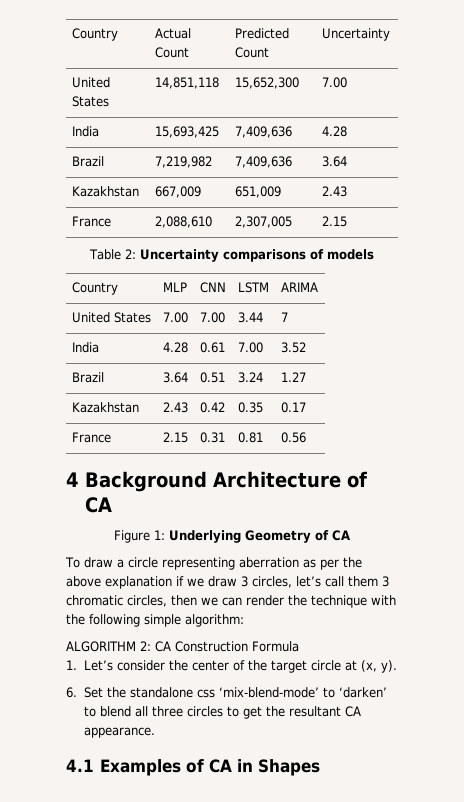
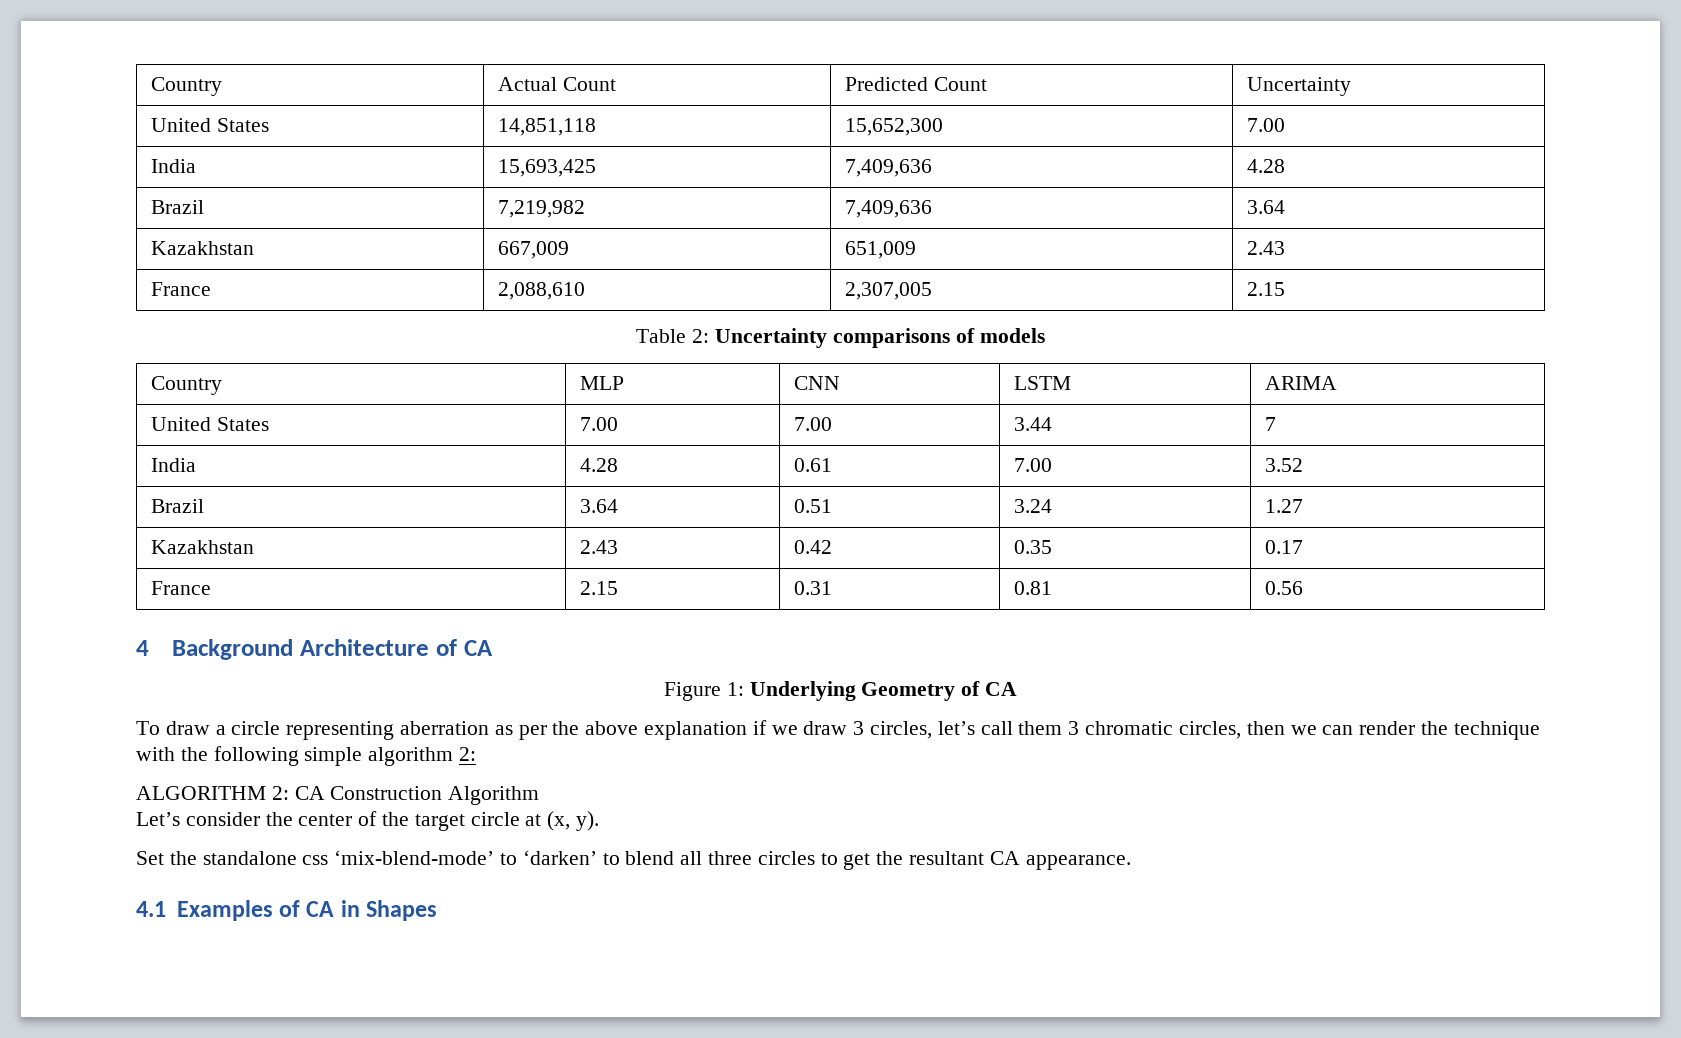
- To draw a circle representing aberration as per the above explanation if we draw 3 circles, let’s call them 3 chromatic circles, then we can render the technique with the following simple algorithm:
+ To draw a circle representing aberration as per the above explanation if we draw 3 circles, let’s call them 3 chromatic circles, then we can render the technique with the following simple algorithm 2:
- ALGORITHM 2: CA Construction Formula
- 1. Let’s consider the center of the target circle at (x, y).
+ ALGORITHM 2: CA Construction Algorithm
+ Let’s consider the center of the target circle at (x, y).
- 6. Set the standalone css ‘mix-blend-mode’ to ‘darken’ to blend all three circles to get the resultant CA appearance.
+ Set the standalone css ‘mix-blend-mode’ to ‘darken’ to blend all three circles to get the resultant CA appearance.

